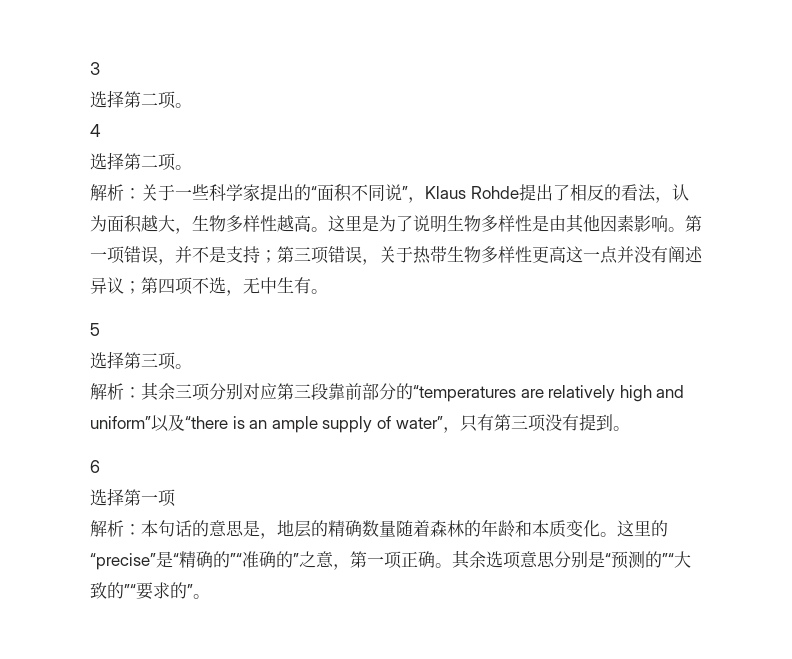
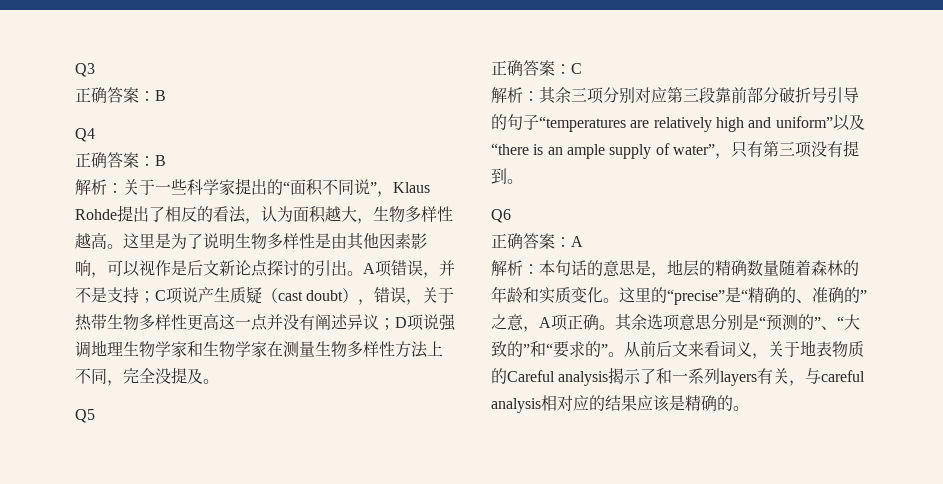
- 3
- 选择第二项。
- 4
- 选择第二项。
+ Q3
+ 正确答案：B
+ Q4
+ 正确答案：B
- 这里是为了说明生物多样性是由其他因素影响。第一项错误，并不是支持；第三项错误，关于热带生物多样性更高这一点并没有阐述异议；第四项不选，无中生有。
- 5
- 选择第三项。
+ 这里是为了说明生物多样性是由其他因素影响，可以视作是后文新论点探讨的引出。A项错误，并不是支持；C项说产生质疑（cast doubt），错误，关于热带生物多样性更高这一点并没有阐述异议；D项说强调地理生物学家和生物学家在测量生物多样性方法上不同，完全没提及。
+ Q5
+ 正确答案：C
- 解析：其余三项分别对应第三段靠前部分的“temperatures are relatively high and uniform”以及“there is an ample supply of water”，只有第三项没有提到。
+ 解析：其余三项分别对应第三段靠前部分破折号引导的句子“temperatures are relatively high and uniform”以及“there is an ample supply of water”，只有第三项没有提到。
- 6
- 选择第一项
+ Q6
+ 正确答案：A
- 解析：本句话的意思是，地层的精确数量随着森林的年龄和本质变化。
+ 解析：本句话的意思是，地层的精确数量随着森林的年龄和实质变化。
- 这里的“precise”是“精确的”“准确的”之意，第一项正确。
+ 这里的“precise”是“精确的、准确的”之意，A项正确。
- 其余选项意思分别是“预测的”“大致的”“要求的”。
+ 其余选项意思分别是“预测的”、“大致的”和“要求的”。从前后文来看词义，关于地表物质的Careful analysis揭示了和一系列layers有关，与careful analysis相对应的结果应该是精确的。

